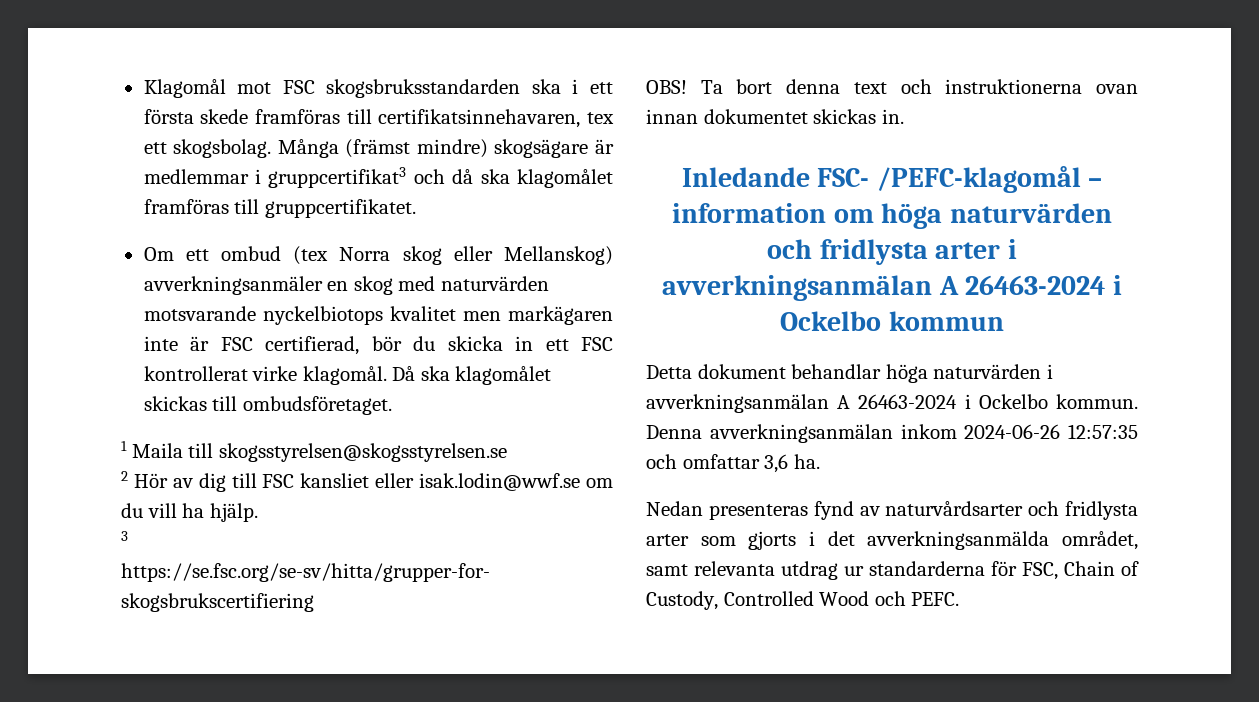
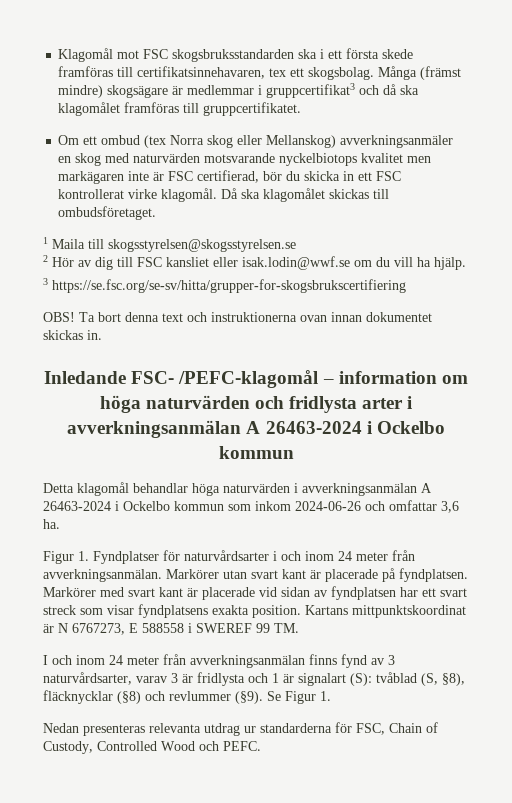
- Detta dokument behandlar höga naturvärden i avverkningsanmälan A 26463-2024 i Ockelbo kommun. Denna avverkningsanmälan inkom 2024-06-26 12:57:35 och omfattar 3,6 ha.
+ Detta klagomål behandlar höga naturvärden i avverkningsanmälan A 26463-2024 i Ockelbo kommun som inkom 2024-06-26 och omfattar 3,6 ha.
- Nedan presenteras fynd av naturvårdsarter och fridlysta arter som gjorts i det avverkningsanmälda området, samt relevanta utdrag ur standarderna för FSC, Chain of Custody, Controlled Wood och PEFC.
+ Figur 1. Fyndplatser för naturvårdsarter i och inom 24 meter från avverkningsanmälan. Markörer utan svart kant är placerade på fyndplatsen. Markörer med svart kant är placerade vid sidan av fyndplatsen har ett svart streck som visar fyndplatsens exakta position. Kartans mittpunktskoordinat är N 6767273, E 588558 i SWEREF 99 TM.
+ I och inom 24 meter från avverkningsanmälan finns fynd av 3 naturvårdsarter, varav 3 är fridlysta och 1 är signalart (S): tvåblad (S, §8), fläcknycklar (§8) och revlummer (§9). Se Figur 1.
+ Nedan presenteras relevanta utdrag ur standarderna för FSC, Chain of Custody, Controlled Wood och PEFC.

